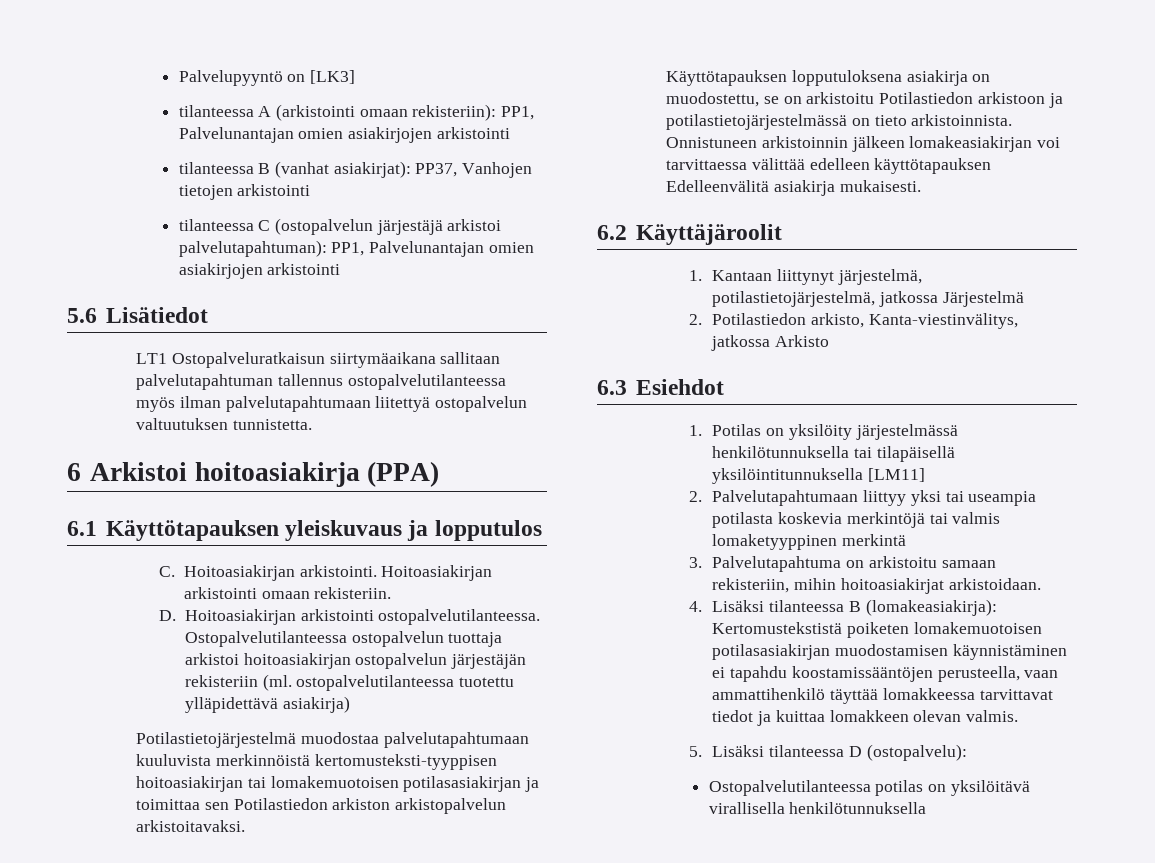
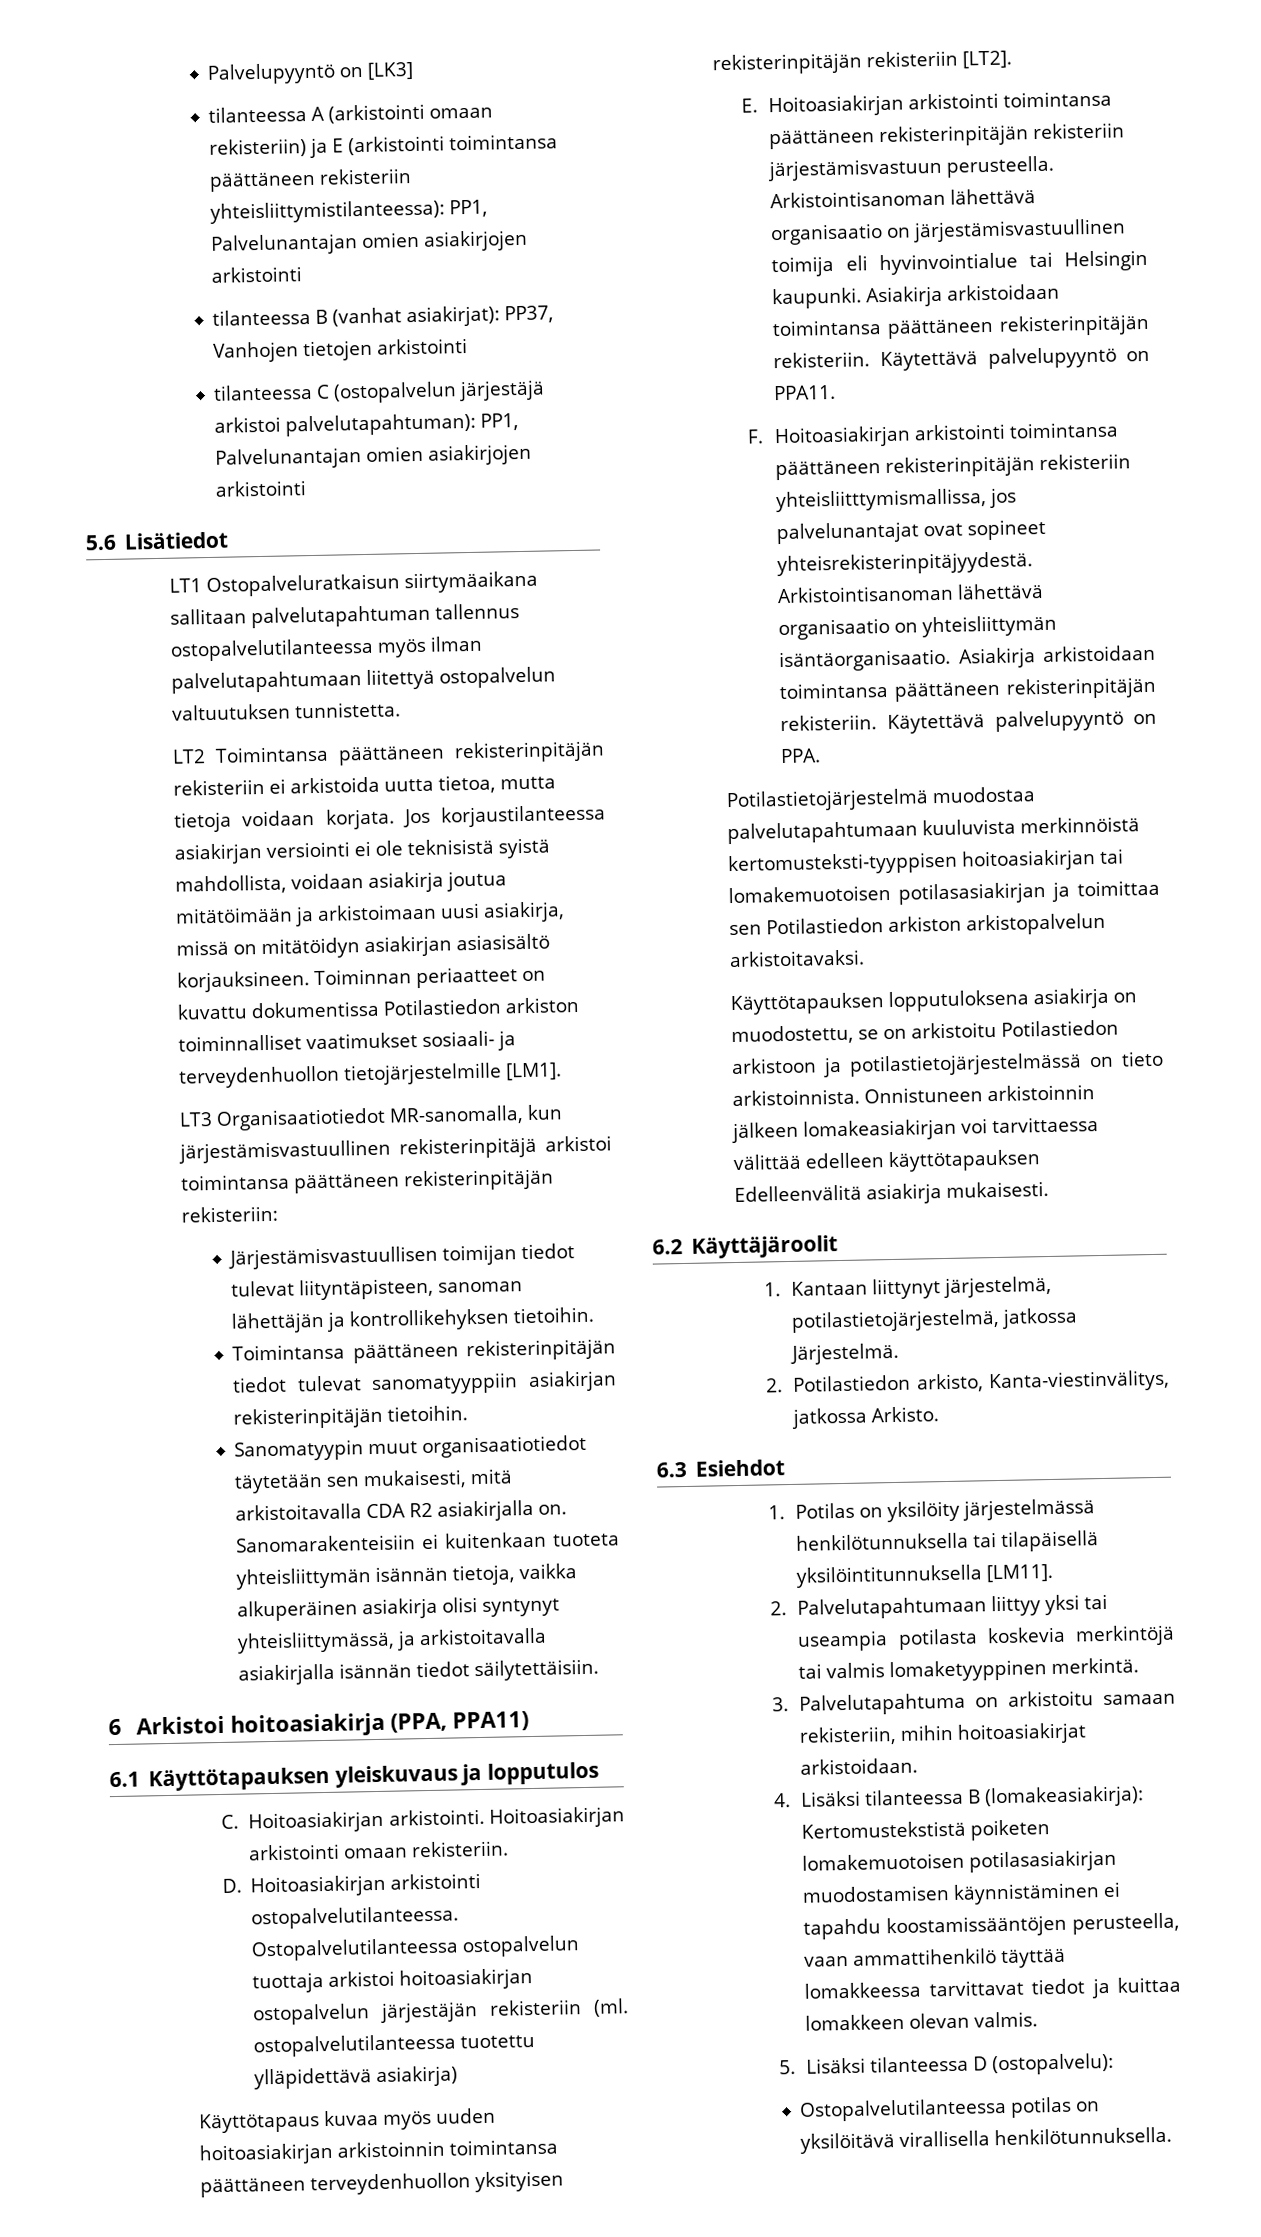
- tilanteessa A (arkistointi omaan rekisteriin): PP1, Palvelunantajan omien asiakirjojen arkistointi
+ tilanteessa A (arkistointi omaan rekisteriin) ja E (arkistointi toimintansa päättäneen rekisteriin yhteisliittymistilanteessa): PP1, Palvelunantajan omien asiakirjojen arkistointi
+ LT2 Toimintansa päättäneen rekisterinpitäjän rekisteriin ei arkistoida uutta tietoa, mutta tietoja voidaan korjata. Jos korjaustilanteessa asiakirjan versiointi ei ole teknisistä syistä mahdollista, voidaan asiakirja joutua mitätöimään ja arkistoimaan uusi asiakirja, missä on mitätöidyn asiakirjan asiasisältö korjauksineen. Toiminnan periaatteet on kuvattu dokumentissa Potilastiedon arkiston toiminnalliset vaatimukset sosiaali- ja terveydenhuollon tietojärjestelmille [LM1].
+ LT3 Organisaatiotiedot MR-sanomalla, kun järjestämisvastuullinen rekisterinpitäjä arkistoi toimintansa päättäneen rekisterinpitäjän rekisteriin:
+ Järjestämisvastuullisen toimijan tiedot tulevat liityntäpisteen, sanoman lähettäjän ja kontrollikehyksen tietoihin.
+ Toimintansa päättäneen rekisterinpitäjän tiedot tulevat sanomatyyppiin asiakirjan rekisterinpitäjän tietoihin.
+ Sanomatyypin muut organisaatiotiedot täytetään sen mukaisesti, mitä arkistoitavalla CDA R2 asiakirjalla on. Sanomarakenteisiin ei kuitenkaan tuoteta yhteisliittymän isännän tietoja, vaikka alkuperäinen asiakirja olisi syntynyt yhteisliittymässä, ja arkistoitavalla asiakirjalla isännän tiedot säilytettäisiin.
- 6 Arkistoi hoitoasiakirja (PPA)
+ 6 Arkistoi hoitoasiakirja (PPA, PPA11)
+ Käyttötapaus kuvaa myös uuden hoitoasiakirjan arkistoinnin toimintansa päättäneen terveydenhuollon yksityisen rekisterinpitäjän rekisteriin [LT2].
+ E. Hoitoasiakirjan arkistointi toimintansa päättäneen rekisterinpitäjän rekisteriin järjestämisvastuun perusteella. Arkistointisanoman lähettävä organisaatio on järjestämisvastuullinen toimija eli hyvinvointialue tai Helsingin kaupunki. Asiakirja arkistoidaan toimintansa päättäneen rekisterinpitäjän rekisteriin. Käytettävä palvelupyyntö on PPA11.
+ F. Hoitoasiakirjan arkistointi toimintansa päättäneen rekisterinpitäjän rekisteriin yhteisliitttymismallissa, jos palvelunantajat ovat sopineet yhteisrekisterinpitäjyydestä. Arkistointisanoman lähettävä organisaatio on yhteisliittymän isäntäorganisaatio. Asiakirja arkistoidaan toimintansa päättäneen rekisterinpitäjän rekisteriin. Käytettävä palvelupyyntö on PPA.
- 1. Kantaan liittynyt järjestelmä, potilastietojärjestelmä, jatkossa Järjestelmä
+ 1. Kantaan liittynyt järjestelmä, potilastietojärjestelmä, jatkossa Järjestelmä.
- 2. Potilastiedon arkisto, Kanta-viestinvälitys, jatkossa Arkisto
+ 2. Potilastiedon arkisto, Kanta-viestinvälitys, jatkossa Arkisto.
- 1. Potilas on yksilöity järjestelmässä henkilötunnuksella tai tilapäisellä yksilöintitunnuksella [LM11]
+ 1. Potilas on yksilöity järjestelmässä henkilötunnuksella tai tilapäisellä yksilöintitunnuksella [LM11].
- 2. Palvelutapahtumaan liittyy yksi tai useampia potilasta koskevia merkintöjä tai valmis lomaketyyppinen merkintä
+ 2. Palvelutapahtumaan liittyy yksi tai useampia potilasta koskevia merkintöjä tai valmis lomaketyyppinen merkintä.
- Ostopalvelutilanteessa potilas on yksilöitävä virallisella henkilötunnuksella
+ Ostopalvelutilanteessa potilas on yksilöitävä virallisella henkilötunnuksella.

